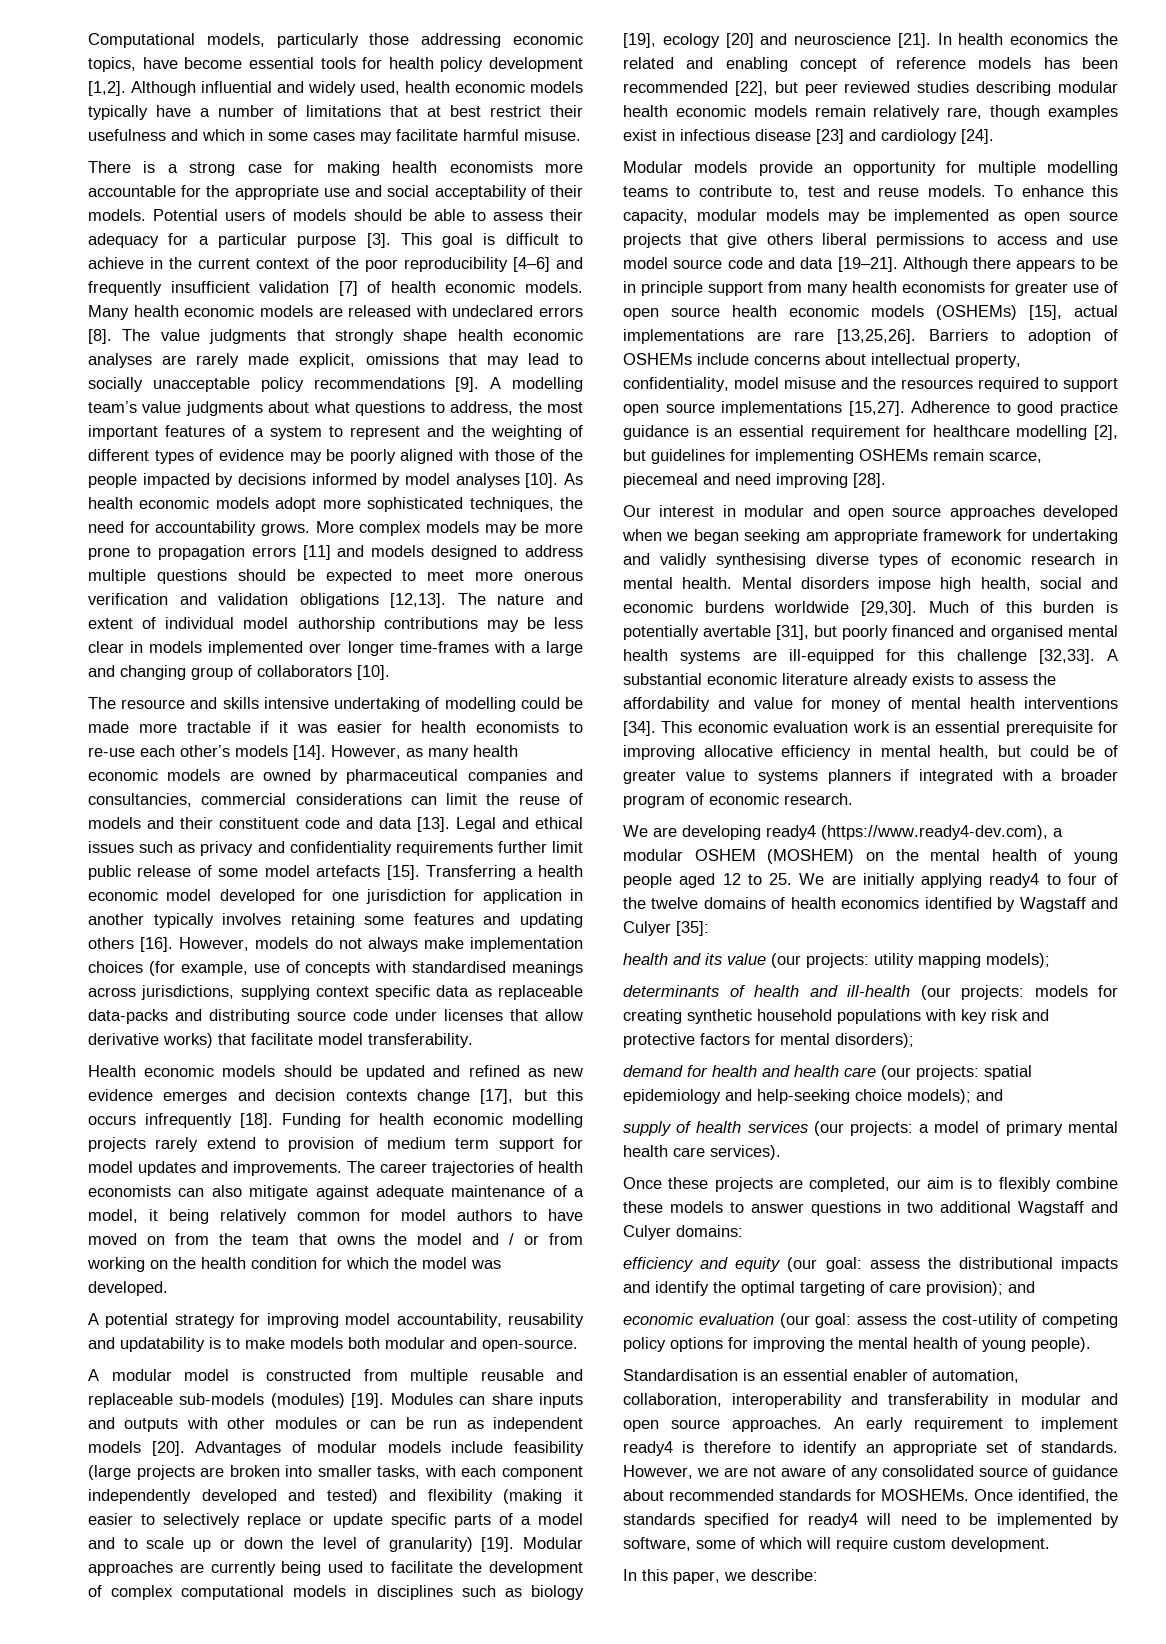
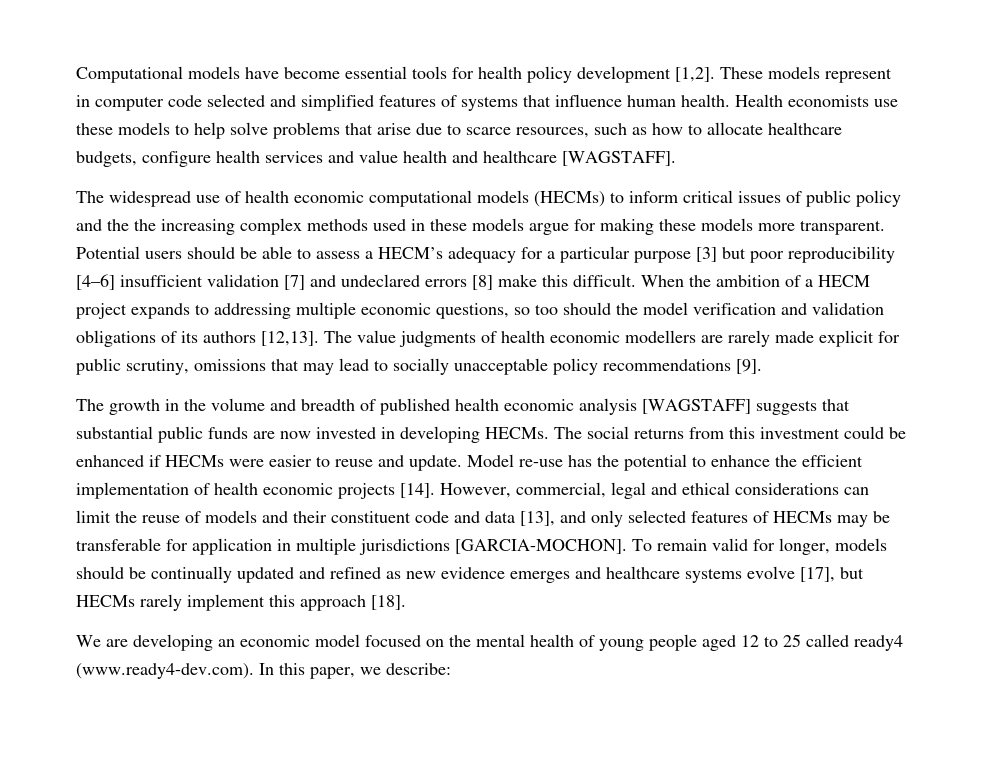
- Computational models, particularly those addressing economic topics, have become essential tools for health policy development [1,2].
+ Computational models have become essential tools for health policy development [1,2].
- Although influential and widely used, health economic models typically have a number of limitations that at best restrict their usefulness and which in some cases may facilitate harmful misuse.
- There is a strong case for making health economists more accountable for the appropriate use and social acceptability of their models. Potential users of models should be able to assess their adequacy for a particular purpose [3]. This goal is difficult to achieve in the current context of the poor reproducibility [4–6] and frequently insufficient validation [7] of health economic models. Many health economic models are released with undeclared errors [8]. The value judgments that strongly shape health economic analyses are rarely made explicit, omissions that may lead to socially unacceptable policy recommendations [9]. A modelling team’s value judgments about what questions to address, the most important features of a system to represent and the weighting of different types of evidence may be poorly aligned with those of the people impacted by decisions informed by model analyses [10]. As health economic models adopt more sophisticated techniques, the need for accountability grows. More complex models may be more prone to propagation errors [11] and models designed to address multiple questions should be expected to meet more onerous verification and validation obligations [12,13]. The nature and extent of individual model authorship contributions may be less clear in models implemented over longer time-frames with a large and changing group of collaborators [10].
- The resource and skills intensive undertaking of modelling could be made more tractable if it was easier for health economists to re-use each other’s models [14]. However, as many health economic models are owned by pharmaceutical companies and consultancies, commercial considerations can limit the reuse of models and their constituent code and data [13]. Legal and ethical issues such as privacy and confidentiality requirements further limit public release of some model artefacts [15]. Transferring a health economic model developed for one jurisdiction for application in another typically involves retaining some features and updating others [16]. However, models do not always make implementation choices (for example, use of concepts with standardised meanings across jurisdictions, supplying context specific data as replaceable data-packs and distributing source code under licenses that allow derivative works) that facilitate model transferability.
- Health economic models should be updated and refined as new evidence emerges and decision contexts change [17], but this occurs infrequently [18]. Funding for health economic modelling projects rarely extend to provision of medium term support for model updates and improvements. The career trajectories of health economists can also mitigate against adequate maintenance of a model, it being relatively common for model authors to have moved on from the team that owns the model and / or from working on the health condition for which the model was developed.
- A potential strategy for improving model accountability, reusability and updatability is to make models both modular and open-source.
- A modular model is constructed from multiple reusable and replaceable sub-models (modules) [19]. Modules can share inputs and outputs with other modules or can be run as independent models [20]. Advantages of modular models include feasibility (large projects are broken into smaller tasks, with each component independently developed and tested) and flexibility (making it easier to selectively replace or update specific parts of a model and to scale up or down the level of granularity) [19]. Modular approaches are currently being used to facilitate the development of complex computational models in disciplines such as biology [19], ecology [20] and neuroscience [21]. In health economics the related and enabling concept of reference models has been recommended [22], but peer reviewed studies describing modular health economic models remain relatively rare, though examples exist in infectious disease [23] and cardiology [24].
- Modular models provide an opportunity for multiple modelling teams to contribute to, test and reuse models. To enhance this capacity, modular models may be implemented as open source projects that give others liberal permissions to access and use model source code and data [19–21]. Although there appears to be in principle support from many health economists for greater use of open source health economic models (OSHEMs) [15], actual implementations are rare [13,25,26]. Barriers to adoption of OSHEMs include concerns about intellectual property, confidentiality, model misuse and the resources required to support open source implementations [15,27]. Adherence to good practice guidance is an essential requirement for healthcare modelling [2], but guidelines for implementing OSHEMs remain scarce, piecemeal and need improving [28].
- Our interest in modular and open source approaches developed when we began seeking am appropriate framework for undertaking and validly synthesising diverse types of economic research in mental health. Mental disorders impose high health, social and economic burdens worldwide [29,30]. Much of this burden is potentially avertable [31], but poorly financed and organised mental health systems are ill-equipped for this challenge [32,33]. A substantial economic literature already exists to assess the affordability and value for money of mental health interventions [34]. This economic evaluation work is an essential prerequisite for improving allocative efficiency in mental health, but could be of greater value to systems planners if integrated with a broader program of economic research.
- We are developing ready4 (https://www.ready4-dev.com), a modular OSHEM (MOSHEM) on the mental health of young people aged 12 to 25. We are initially applying ready4 to four of the twelve domains of health economics identified by Wagstaff and Culyer [35]:
- health and its value (our projects: utility mapping models);
- determinants of health and ill-health (our projects: models for creating synthetic household populations with key risk and protective factors for mental disorders);
- demand for health and health care (our projects: spatial epidemiology and help-seeking choice models); and
- supply of health services (our projects: a model of primary mental health care services).
- Once these projects are completed, our aim is to flexibly combine these models to answer questions in two additional Wagstaff and Culyer domains:
- efficiency and equity (our goal: assess the distributional impacts and identify the optimal targeting of care provision); and
- economic evaluation (our goal: assess the cost-utility of competing policy options for improving the mental health of young people).
- Standardisation is an essential enabler of automation, collaboration, interoperability and transferability in modular and open source approaches. An early requirement to implement ready4 is therefore to identify an appropriate set of standards. However, we are not aware of any consolidated source of guidance about recommended standards for MOSHEMs. Once identified, the standards specified for ready4 will need to be implemented by software, some of which will require custom development.
- In this paper, we describe:
+ These models represent in computer code selected and simplified features of systems that influence human health. Health economists use these models to help solve problems that arise due to scarce resources, such as how to allocate healthcare budgets, configure health services and value health and healthcare [WAGSTAFF].
+ The widespread use of health economic computational models (HECMs) to inform critical issues of public policy and the the increasing complex methods used in these models argue for making these models more transparent. Potential users should be able to assess a HECM’s adequacy for a particular purpose [3] but poor reproducibility [4–6] insufficient validation [7] and undeclared errors [8] make this difficult. When the ambition of a HECM project expands to addressing multiple economic questions, so too should the model verification and validation obligations of its authors [12,13]. The value judgments of health economic modellers are rarely made explicit for public scrutiny, omissions that may lead to socially unacceptable policy recommendations [9].
+ The growth in the volume and breadth of published health economic analysis [WAGSTAFF] suggests that substantial public funds are now invested in developing HECMs. The social returns from this investment could be enhanced if HECMs were easier to reuse and update. Model re-use has the potential to enhance the efficient implementation of health economic projects [14]. However, commercial, legal and ethical considerations can limit the reuse of models and their constituent code and data [13], and only selected features of HECMs may be transferable for application in multiple jurisdictions [GARCIA-MOCHON]. To remain valid for longer, models should be continually updated and refined as new evidence emerges and healthcare systems evolve [17], but HECMs rarely implement this approach [18].
+ We are developing an economic model focused on the mental health of young people aged 12 to 25 called ready4 (www.ready4-dev.com). In this paper, we describe:

